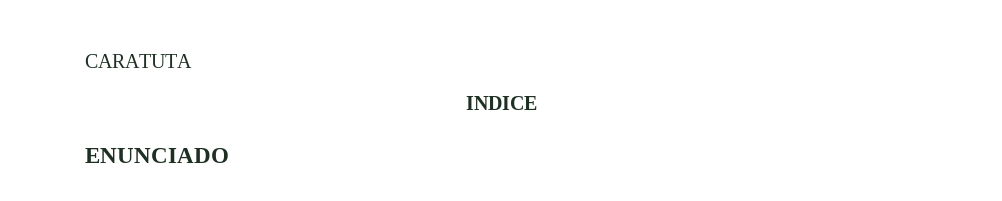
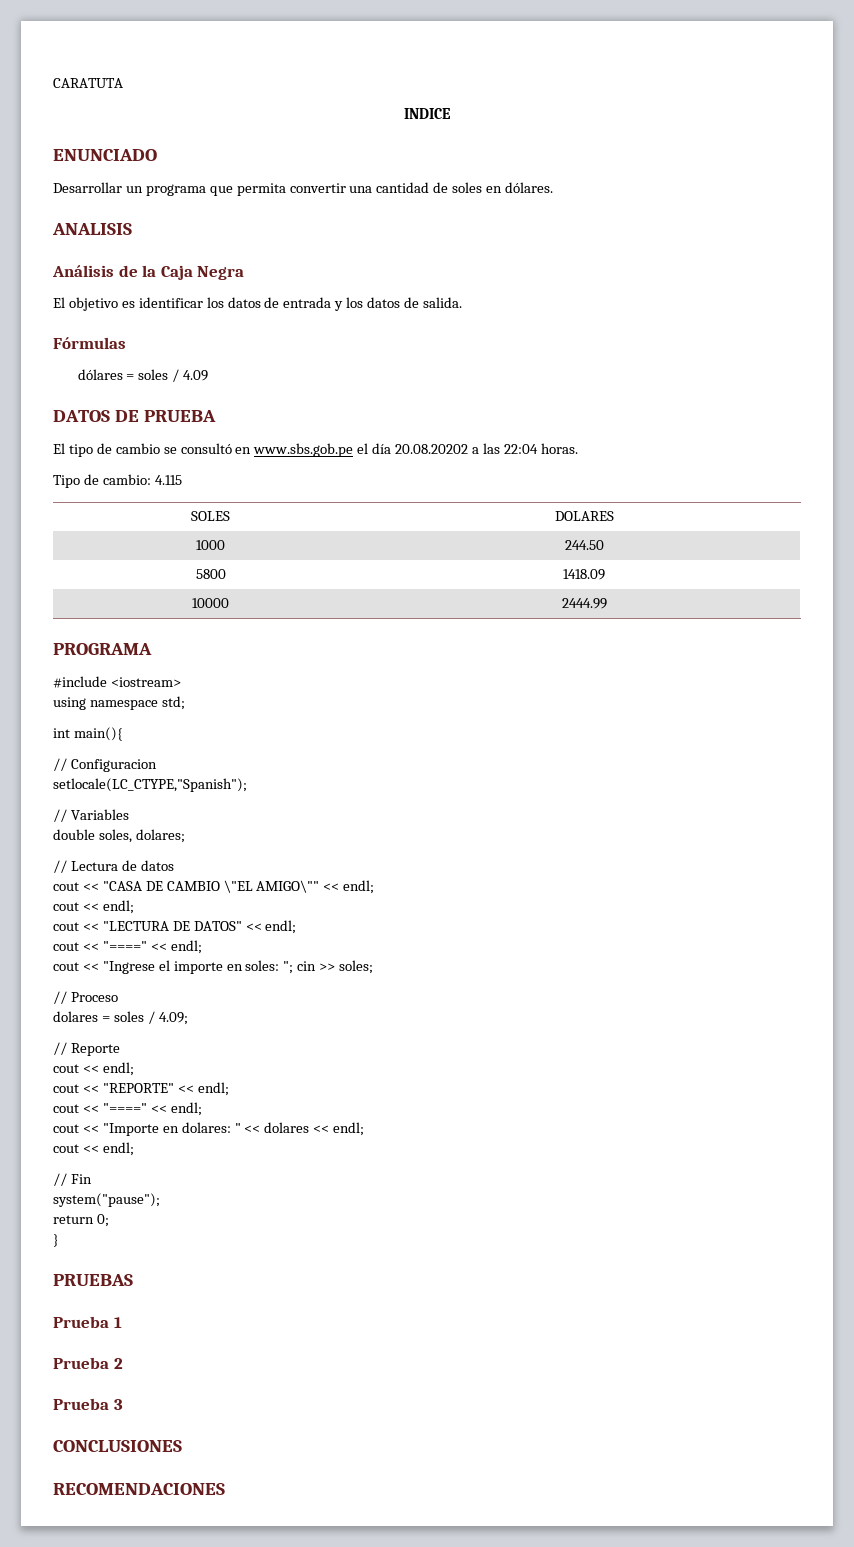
+ Desarrollar un programa que permita convertir una cantidad de soles en dólares.
+ ANALISIS
+ Análisis de la Caja Negra
+ El objetivo es identificar los datos de entrada y los datos de salida.
+ Fórmulas
+ dólares = soles / 4.09
+ DATOS DE PRUEBA
+ El tipo de cambio se consultó en www.sbs.gob.pe el día 20.08.20202 a las 22:04 horas.
+ Tipo de cambio: 4.115
+ SOLES | DOLARES
+ 1000 | 244.50
+ 5800 | 1418.09
+ 10000 | 2444.99
+ PROGRAMA
+ #include <iostream>
+ using namespace std;
+ int main(){
+ // Configuracion
+ setlocale(LC_CTYPE,"Spanish");
+ // Variables
+ double soles, dolares;
+ // Lectura de datos
+ cout << "CASA DE CAMBIO \"EL AMIGO\"" << endl;
+ cout << endl;
+ cout << "LECTURA DE DATOS" << endl;
+ cout << "====" << endl;
+ cout << "Ingrese el importe en soles: "; cin >> soles;
+ // Proceso
+ dolares = soles / 4.09;
+ // Reporte
+ cout << endl;
+ cout << "REPORTE" << endl;
+ cout << "====" << endl;
+ cout << "Importe en dolares: " << dolares << endl;
+ cout << endl;
+ // Fin
+ system("pause");
+ return 0;
+ }
+ PRUEBAS
+ Prueba 1
+ Prueba 2
+ Prueba 3
+ CONCLUSIONES
+ RECOMENDACIONES

